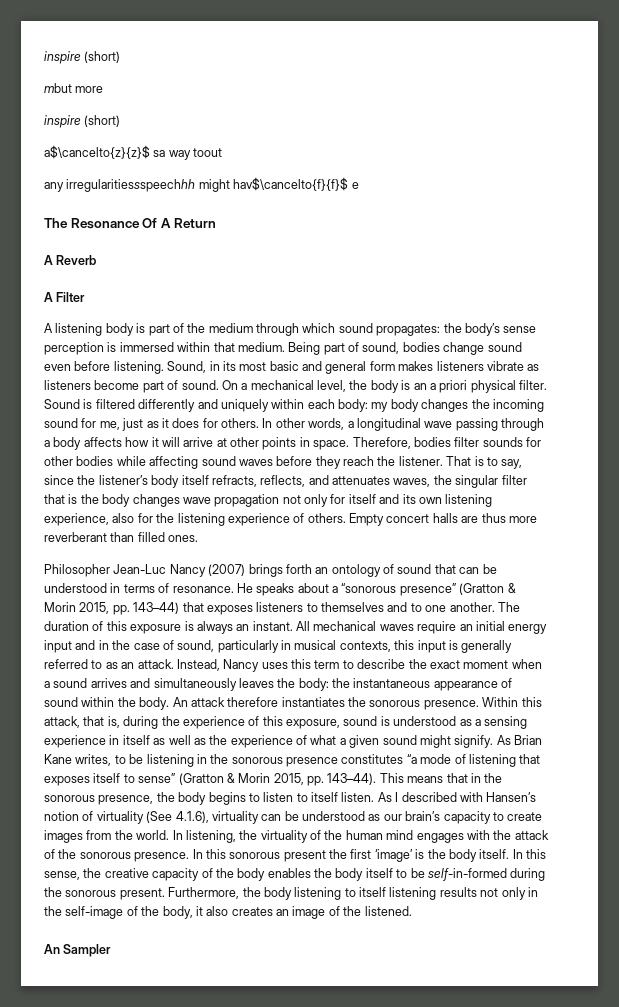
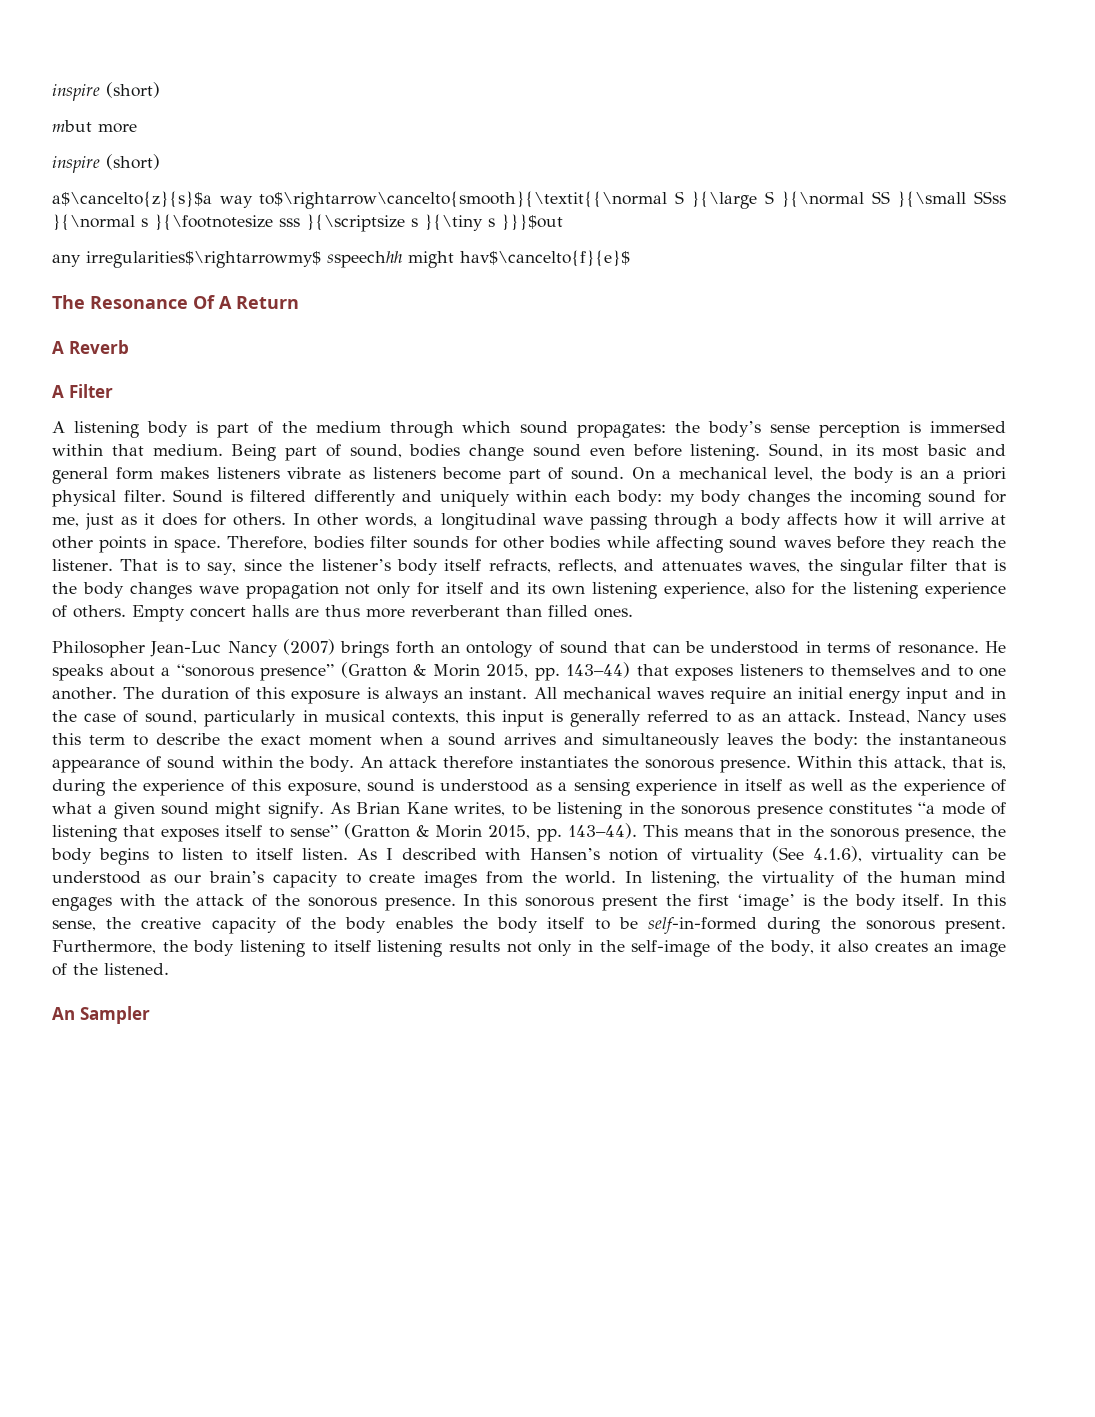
- a$\cancelto{z}{z}$ sa way toout
- any irregularitiessspeechhh might hav$\cancelto{f}{f}$ e
+ a$\cancelto{z}{s}$a way to$\rightarrow\cancelto{smooth}{\textit{{\normal S }{\large S }{\normal SS }{\small SSss }{\normal s }{\footnotesize sss }{\scriptsize s }{\tiny s }}}$out
+ any irregularities$\rightarrowmy$ sspeechhh might hav$\cancelto{f}{e}$

